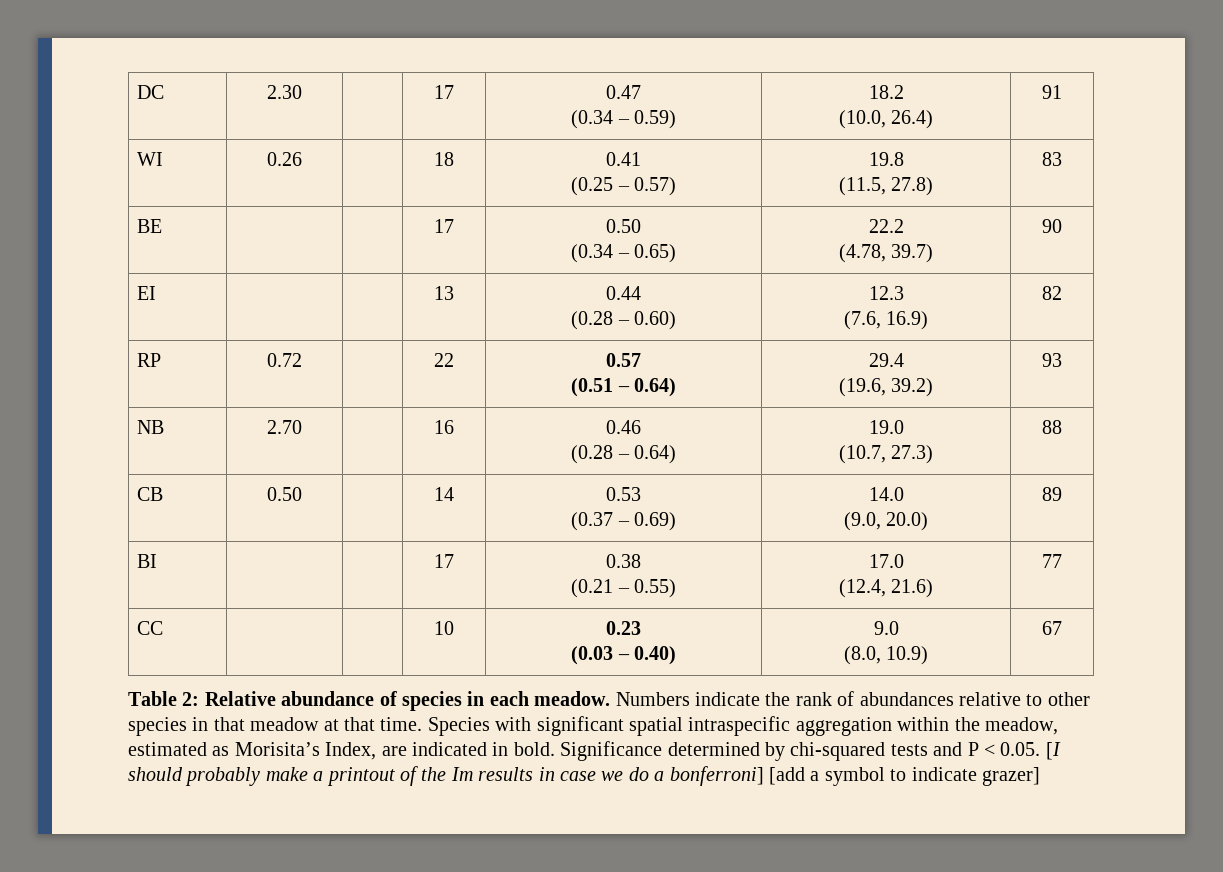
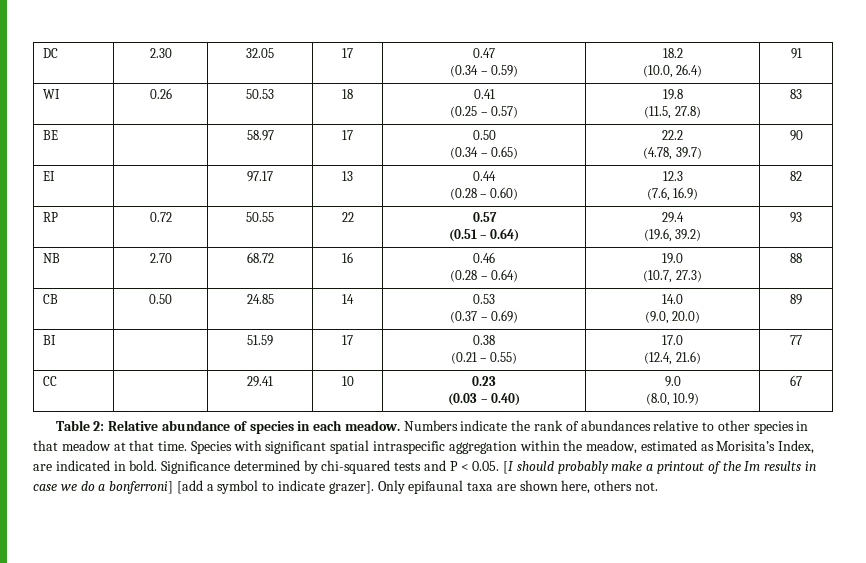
- DC | 2.30 | | 17 | 0.47
+ DC | 2.30 | 32.05 | 17 | 0.47
- WI | 0.26 | | 18 | 0.41
+ WI | 0.26 | 50.53 | 18 | 0.41
- BE | | | 17 | 0.50
+ BE | | 58.97 | 17 | 0.50
- EI | | | 13 | 0.44
+ EI | | 97.17 | 13 | 0.44
- RP | 0.72 | | 22 | 0.57
+ RP | 0.72 | 50.55 | 22 | 0.57
- NB | 2.70 | | 16 | 0.46
+ NB | 2.70 | 68.72 | 16 | 0.46
- CB | 0.50 | | 14 | 0.53
+ CB | 0.50 | 24.85 | 14 | 0.53
- BI | | | 17 | 0.38
+ BI | | 51.59 | 17 | 0.38
- CC | | | 10 | 0.23
+ CC | | 29.41 | 10 | 0.23
- Significance determined by chi-squared tests and P < 0.05. [I should probably make a printout of the Im results in case we do a bonferroni] [add a symbol to indicate grazer]
+ Significance determined by chi-squared tests and P < 0.05. [I should probably make a printout of the Im results in case we do a bonferroni] [add a symbol to indicate grazer]. Only epifaunal taxa are shown here, others not.

